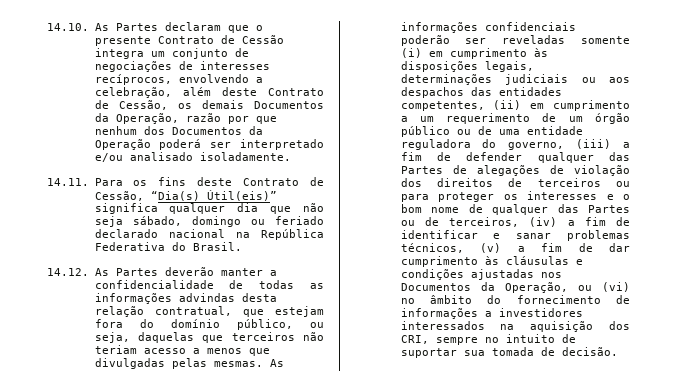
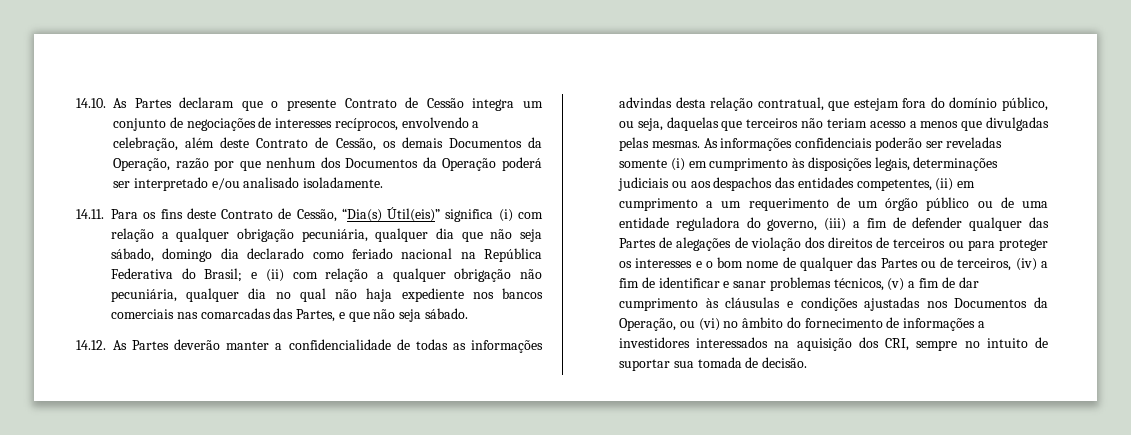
- 14.11. Para os fins deste Contrato de Cessão, “Dia(s) Útil(eis)” significa qualquer dia que não seja sábado, domingo ou feriado declarado nacional na República Federativa do Brasil.
+ 14.11. Para os fins deste Contrato de Cessão, “Dia(s) Útil(eis)” significa (i) com relação a qualquer obrigação pecuniária, qualquer dia que não seja sábado, domingo dia declarado como feriado nacional na República Federativa do Brasil; e (ii) com relação a qualquer obrigação não pecuniária, qualquer dia no qual não haja expediente nos bancos comerciais nas comarcadas das Partes, e que não seja sábado.

